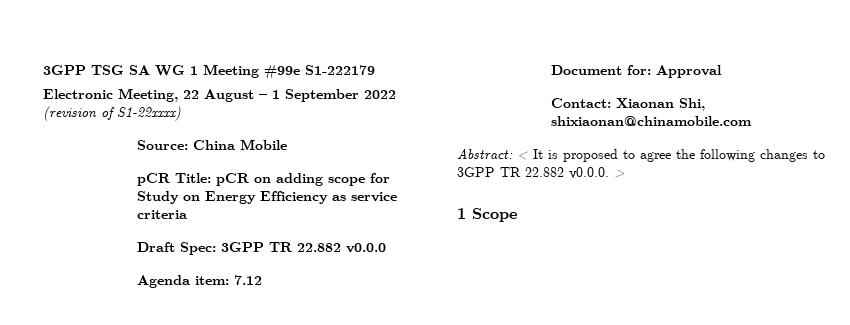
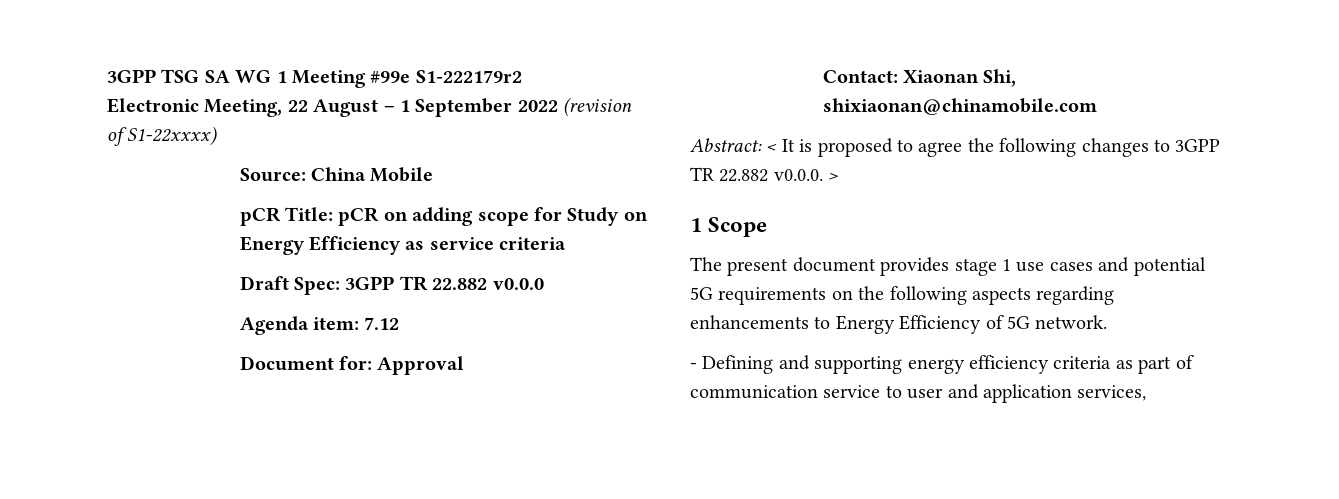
- 3GPP TSG SA WG 1 Meeting #99e S1-222179
+ 3GPP TSG SA WG 1 Meeting #99e S1-222179r2
+ The present document provides stage 1 use cases and potential 5G requirements on the following aspects regarding enhancements to Energy Efficiency of 5G network.
+ - Defining and supporting energy efficiency criteria as part of communication service to user and application services,

